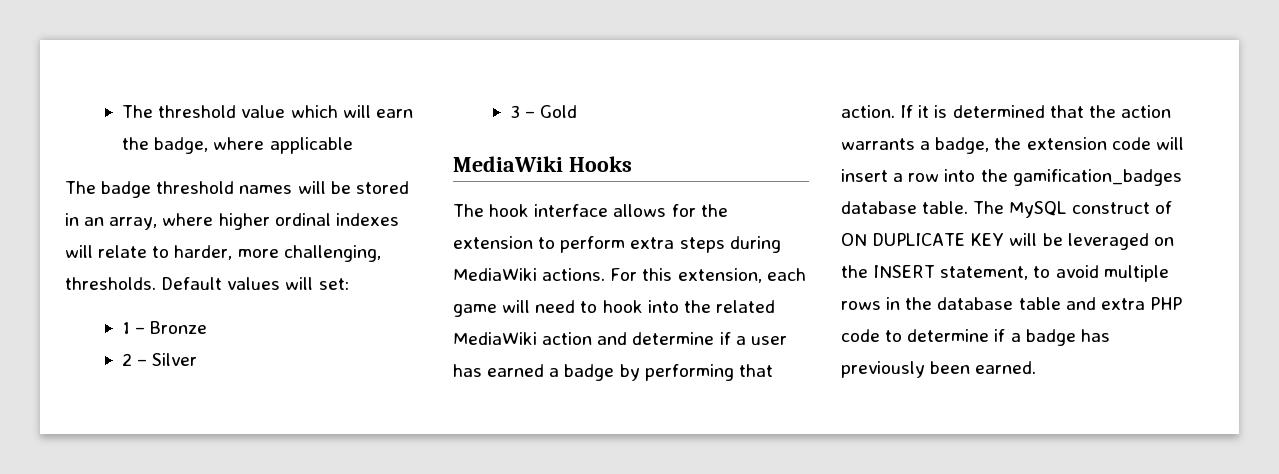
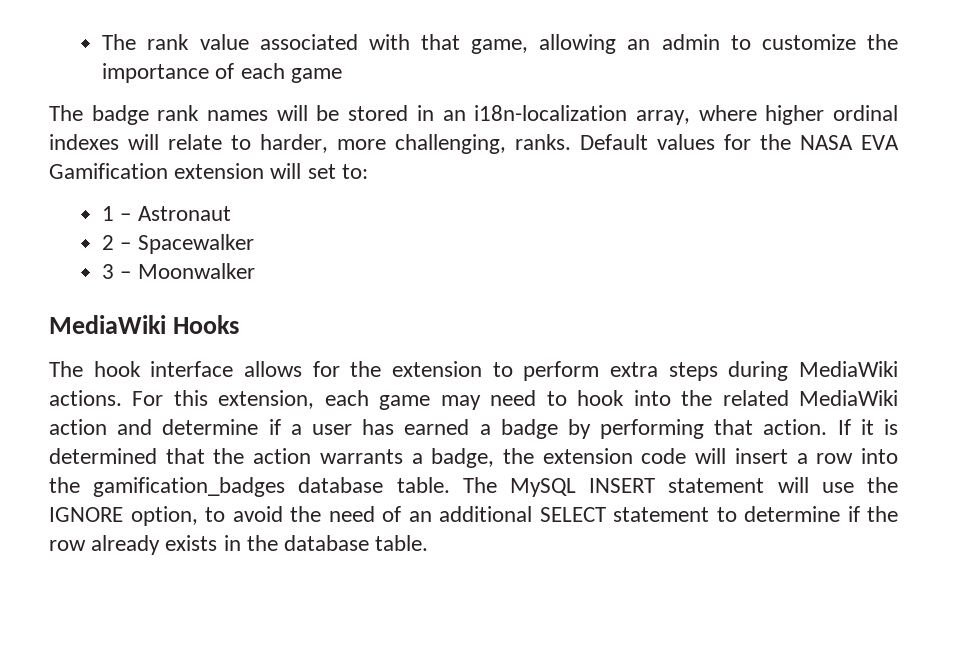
- The threshold value which will earn the badge, where applicable
+ The rank value associated with that game, allowing an admin to customize the importance of each game
- The badge threshold names will be stored in an array, where higher ordinal indexes will relate to harder, more challenging, thresholds.
+ The badge rank names will be stored in an i18n-localization array, where higher ordinal indexes will relate to harder, more challenging, ranks.
- Default values will set:
+ Default values for the NASA EVA Gamification extension will set to:
- 1 – Bronze
+ 1 – Astronaut
- 2 – Silver
+ 2 – Spacewalker
- 3 – Gold
+ 3 – Moonwalker
- For this extension, each game will need to hook into the related MediaWiki action and determine if a user has earned a badge by performing that action.
+ For this extension, each game may need to hook into the related MediaWiki action and determine if a user has earned a badge by performing that action.
- The MySQL construct of ON DUPLICATE KEY will be leveraged on the INSERT statement, to avoid multiple rows in the database table and extra PHP code to determine if a badge has previously been earned.
+ The MySQL INSERT statement will use the IGNORE option, to avoid the need of an additional SELECT statement to determine if the row already exists in the database table.

